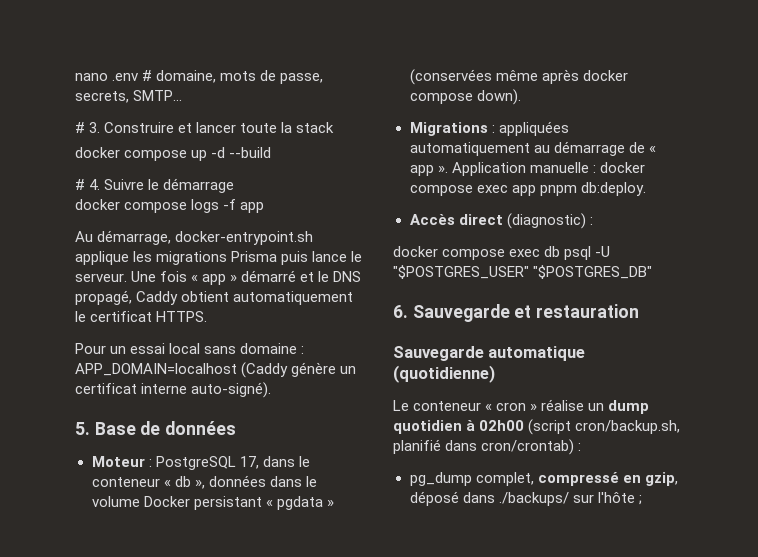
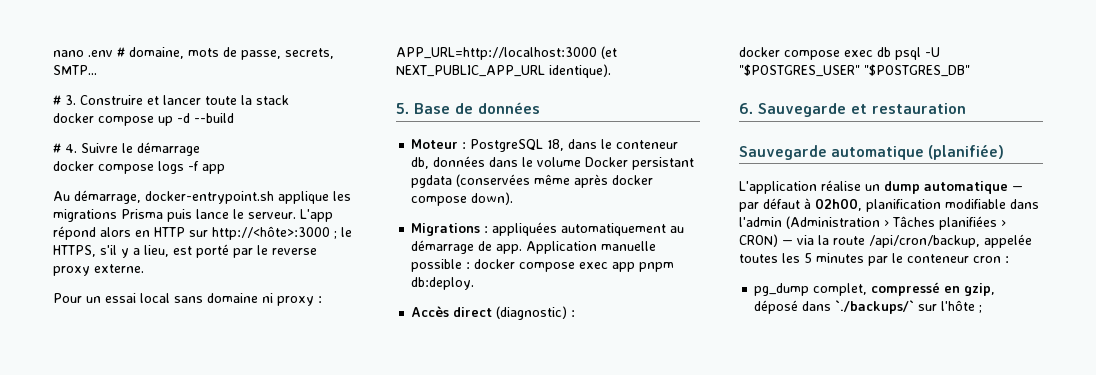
- Une fois « app » démarré et le DNS propagé, Caddy obtient automatiquement le certificat HTTPS.
+ L'app répond alors en HTTP sur http://<hôte>:3000 ; le HTTPS, s'il y a lieu, est porté par le reverse proxy externe.
- Pour un essai local sans domaine : APP_DOMAIN=localhost (Caddy génère un certificat interne auto-signé).
+ Pour un essai local sans domaine ni proxy : APP_URL=http://localhost:3000 (et NEXT_PUBLIC_APP_URL identique).
- Moteur : PostgreSQL 17, dans le conteneur « db », données dans le volume Docker persistant « pgdata » (conservées même après docker compose down).
+ Moteur : PostgreSQL 18, dans le conteneur db, données dans le volume Docker persistant pgdata (conservées même après docker compose down).
- Migrations : appliquées automatiquement au démarrage de « app ».
+ Migrations : appliquées automatiquement au démarrage de app.
- Application manuelle : docker compose exec app pnpm db:deploy.
+ Application manuelle possible : docker compose exec app pnpm db:deploy.
- Sauvegarde automatique (quotidienne)
- Le conteneur « cron » réalise un dump quotidien à 02h00 (script cron/backup.sh, planifié dans cron/crontab) :
+ Sauvegarde automatique (planifiée)
+ L'application réalise un dump automatique — par défaut à 02h00, planification modifiable dans l'admin (Administration › Tâches planifiées › CRON) — via la route /api/cron/backup, appelée toutes les 5 minutes par le conteneur cron :
- pg_dump complet, compressé en gzip, déposé dans ./backups/ sur l'hôte ;
+ pg_dump complet, compressé en gzip, déposé dans `./backups/` sur l'hôte ;

